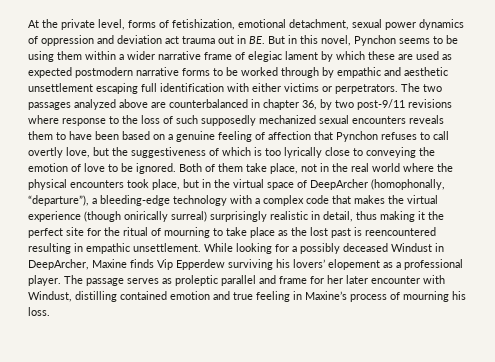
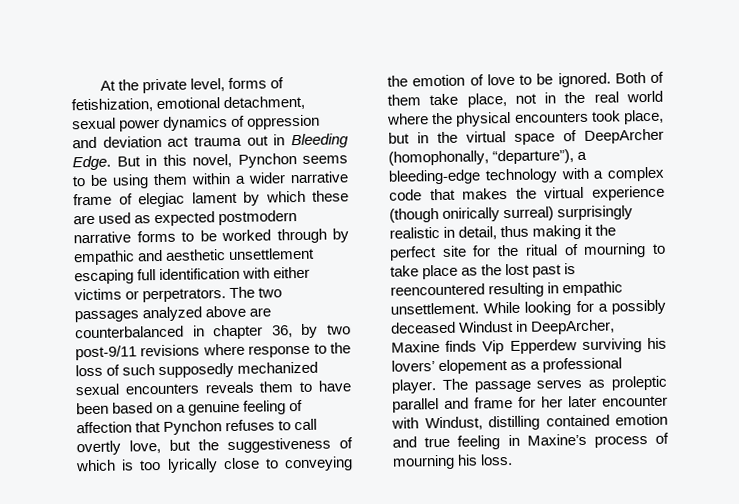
- At the private level, forms of fetishization, emotional detachment, sexual power dynamics of oppression and deviation act trauma out in BE. But in this novel, Pynchon seems to be using them within a wider narrative frame of elegiac lament by which these are used as expected postmodern narrative forms to be worked through by empathic and aesthetic unsettlement escaping full identification with either victims or perpetrators.
+ At the private level, forms of fetishization, emotional detachment, sexual power dynamics of oppression and deviation act trauma out in Bleeding Edge. But in this novel, Pynchon seems to be using them within a wider narrative frame of elegiac lament by which these are used as expected postmodern narrative forms to be worked through by empathic and aesthetic unsettlement escaping full identification with either victims or perpetrators.

